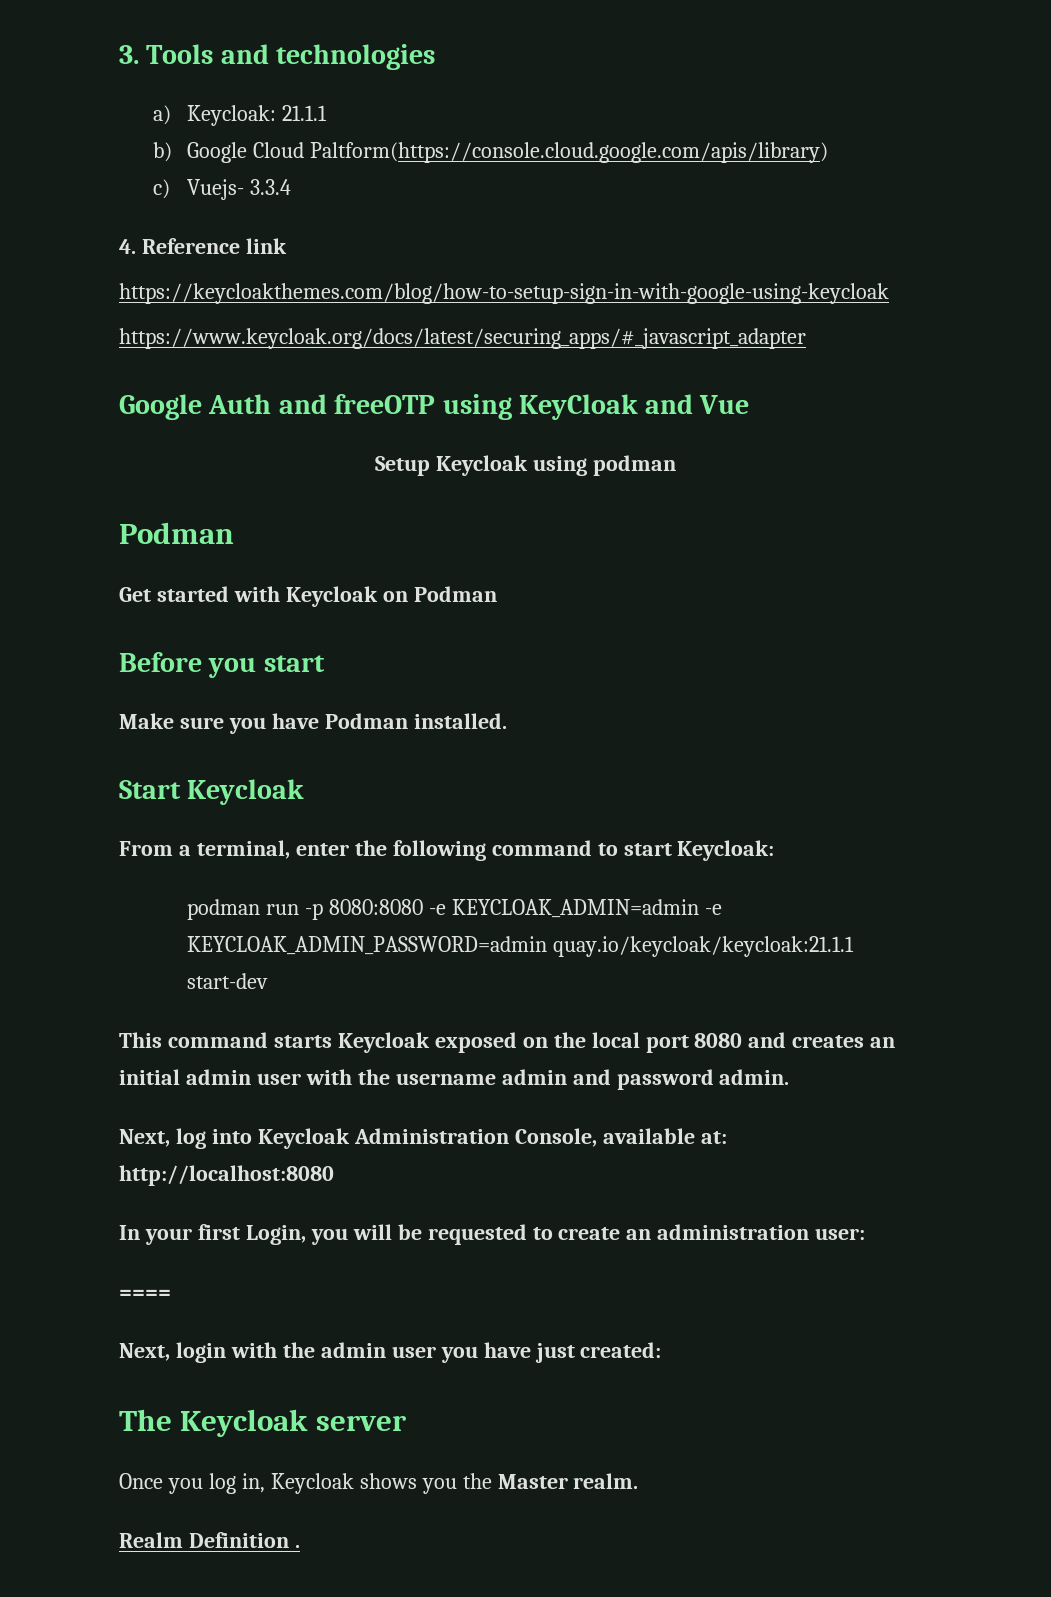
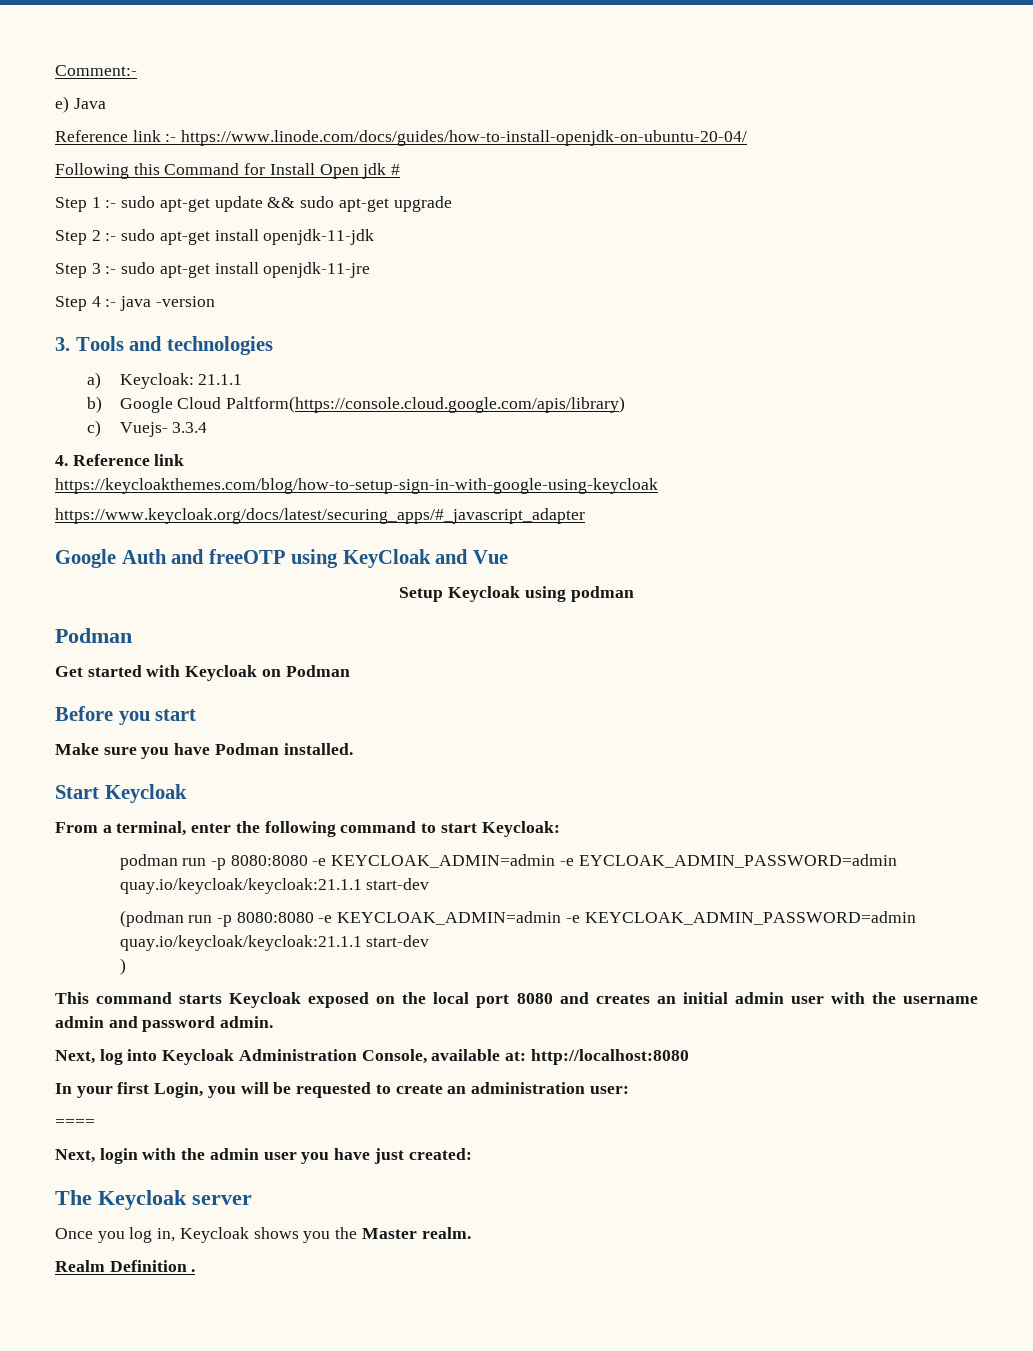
+ Comment:-
+ e) Java
+ Reference link :- https://www.linode.com/docs/guides/how-to-install-openjdk-on-ubuntu-20-04/
+ Following this Command for Install Open jdk #
+ Step 1 :- sudo apt-get update && sudo apt-get upgrade
+ Step 2 :- sudo apt-get install openjdk-11-jdk
+ Step 3 :- sudo apt-get install openjdk-11-jre
+ Step 4 :- java -version
- podman run -p 8080:8080 -e KEYCLOAK_ADMIN=admin -e KEYCLOAK_ADMIN_PASSWORD=admin quay.io/keycloak/keycloak:21.1.1 start-dev
+ podman run -p 8080:8080 -e KEYCLOAK_ADMIN=admin -e EYCLOAK_ADMIN_PASSWORD=admin quay.io/keycloak/keycloak:21.1.1 start-dev
+ (podman run -p 8080:8080 -e KEYCLOAK_ADMIN=admin -e KEYCLOAK_ADMIN_PASSWORD=admin quay.io/keycloak/keycloak:21.1.1 start-dev
+ )

